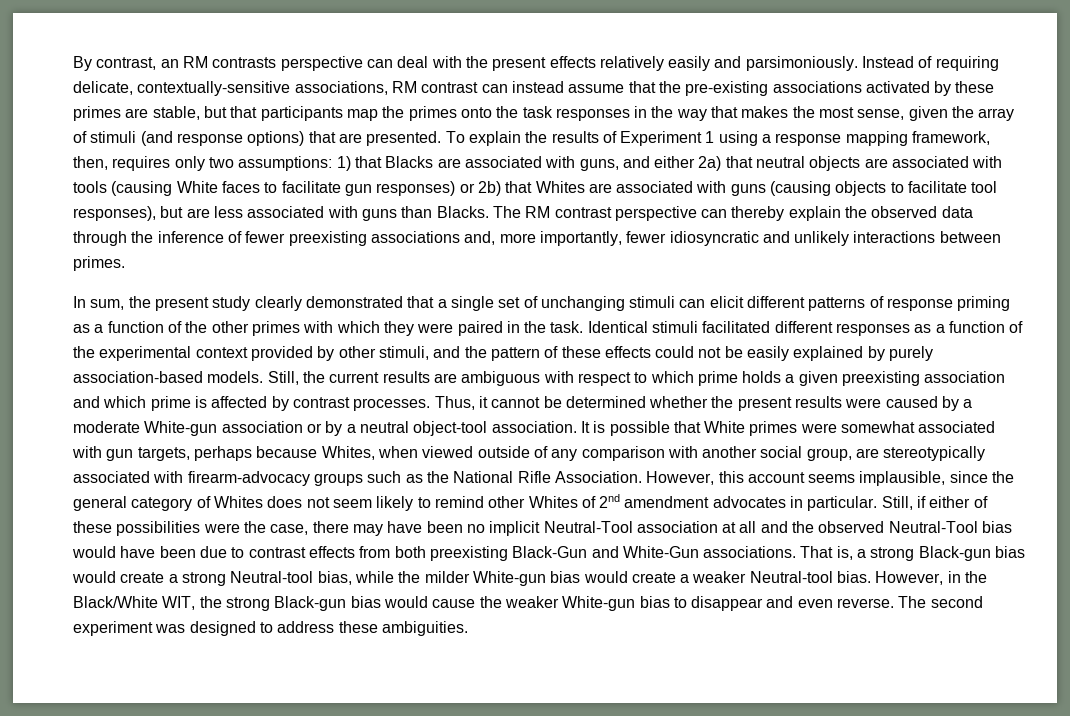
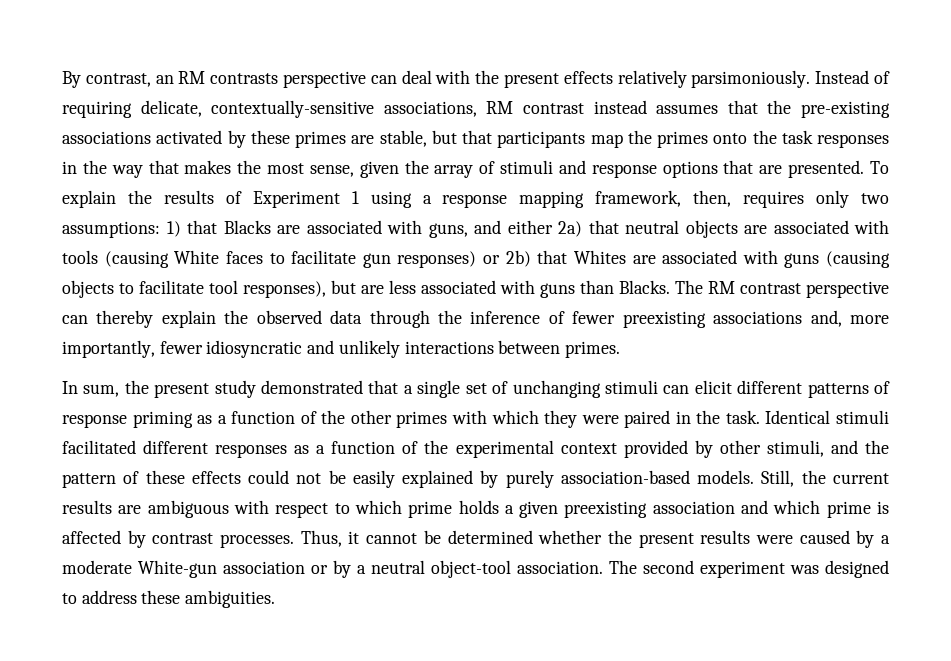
- By contrast, an RM contrasts perspective can deal with the present effects relatively easily and parsimoniously.
+ By contrast, an RM contrasts perspective can deal with the present effects relatively parsimoniously.
- Instead of requiring delicate, contextually-sensitive associations, RM contrast can instead assume that the pre-existing associations activated by these primes are stable, but that participants map the primes onto the task responses in the way that makes the most sense, given the array of stimuli (and response options) that are presented.
+ Instead of requiring delicate, contextually-sensitive associations, RM contrast instead assumes that the pre-existing associations activated by these primes are stable, but that participants map the primes onto the task responses in the way that makes the most sense, given the array of stimuli and response options that are presented.
- In sum, the present study clearly demonstrated that a single set of unchanging stimuli can elicit different patterns of response priming as a function of the other primes with which they were paired in the task.
+ In sum, the present study demonstrated that a single set of unchanging stimuli can elicit different patterns of response priming as a function of the other primes with which they were paired in the task.
- It is possible that White primes were somewhat associated with gun targets, perhaps because Whites, when viewed outside of any comparison with another social group, are stereotypically associated with firearm-advocacy groups such as the National Rifle Association. However, this account seems implausible, since the general category of Whites does not seem likely to remind other Whites of 2nd amendment advocates in particular. Still, if either of these possibilities were the case, there may have been no implicit Neutral-Tool association at all and the observed Neutral-Tool bias would have been due to contrast effects from both preexisting Black-Gun and White-Gun associations. That is, a strong Black-gun bias would create a strong Neutral-tool bias, while the milder White-gun bias would create a weaker Neutral-tool bias. However, in the Black/White WIT, the strong Black-gun bias would cause the weaker White-gun bias to disappear and even reverse.

